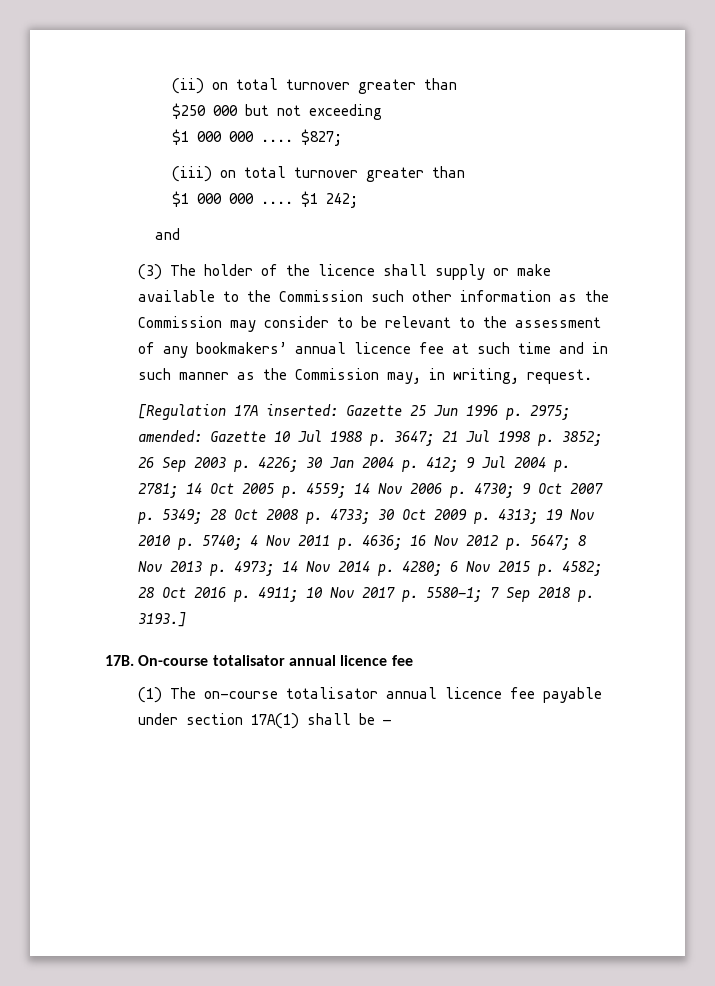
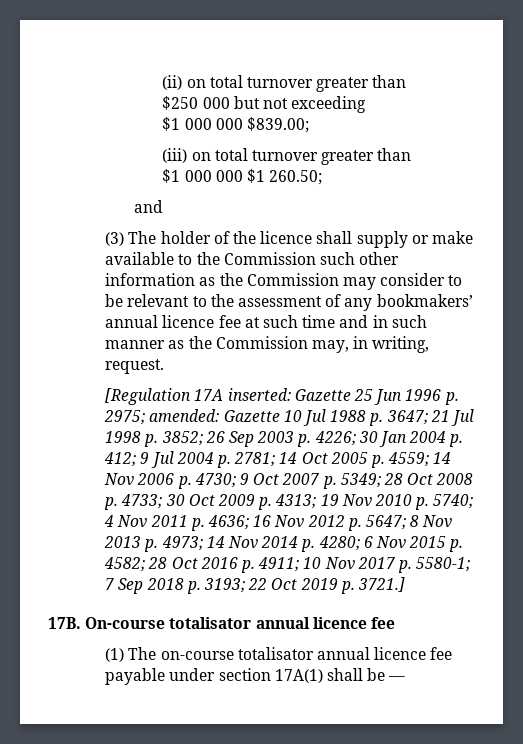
- $1 000 000 .... $827;
+ $1 000 000 $839.00;
- $1 000 000 .... $1 242;
+ $1 000 000 $1 260.50;
- 7 Sep 2018 p. 3193.]
+ 7 Sep 2018 p. 3193; 22 Oct 2019 p. 3721.]

